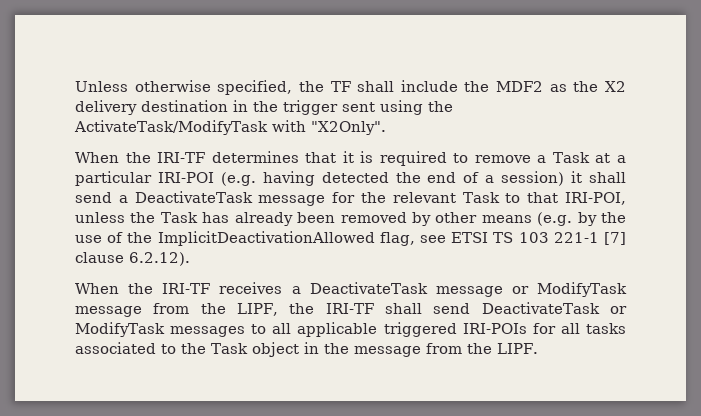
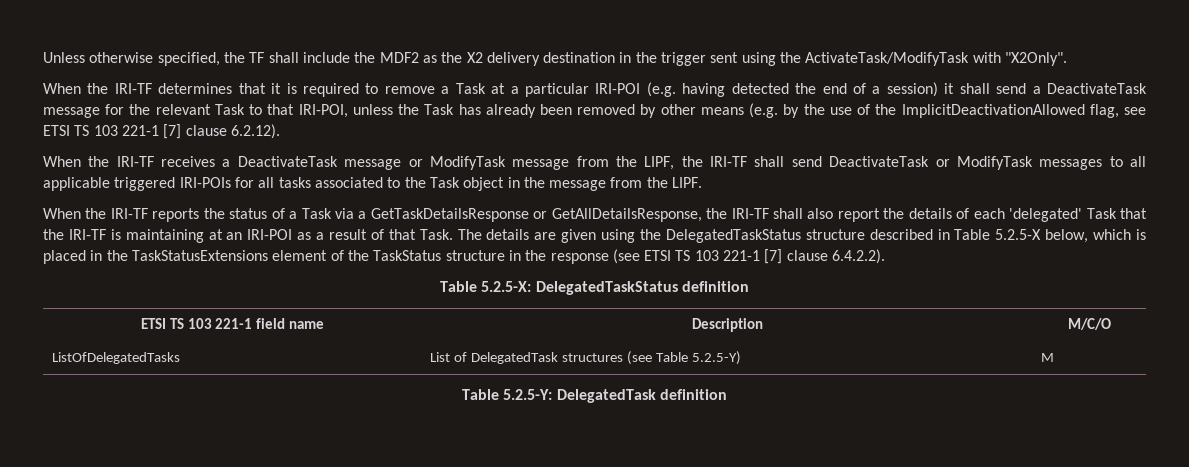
+ When the IRI-TF reports the status of a Task via a GetTaskDetailsResponse or GetAllDetailsResponse, the IRI-TF shall also report the details of each 'delegated' Task that the IRI-TF is maintaining at an IRI-POI as a result of that Task. The details are given using the DelegatedTaskStatus structure described in Table 5.2.5-X below, which is placed in the TaskStatusExtensions element of the TaskStatus structure in the response (see ETSI TS 103 221-1 [7] clause 6.4.2.2).
+ Table 5.2.5-X: DelegatedTaskStatus definition
+ ETSI TS 103 221-1 field name | Description | M/C/O
+ ListOfDelegatedTasks | List of DelegatedTask structures (see Table 5.2.5-Y) | M
+ Table 5.2.5-Y: DelegatedTask definition

